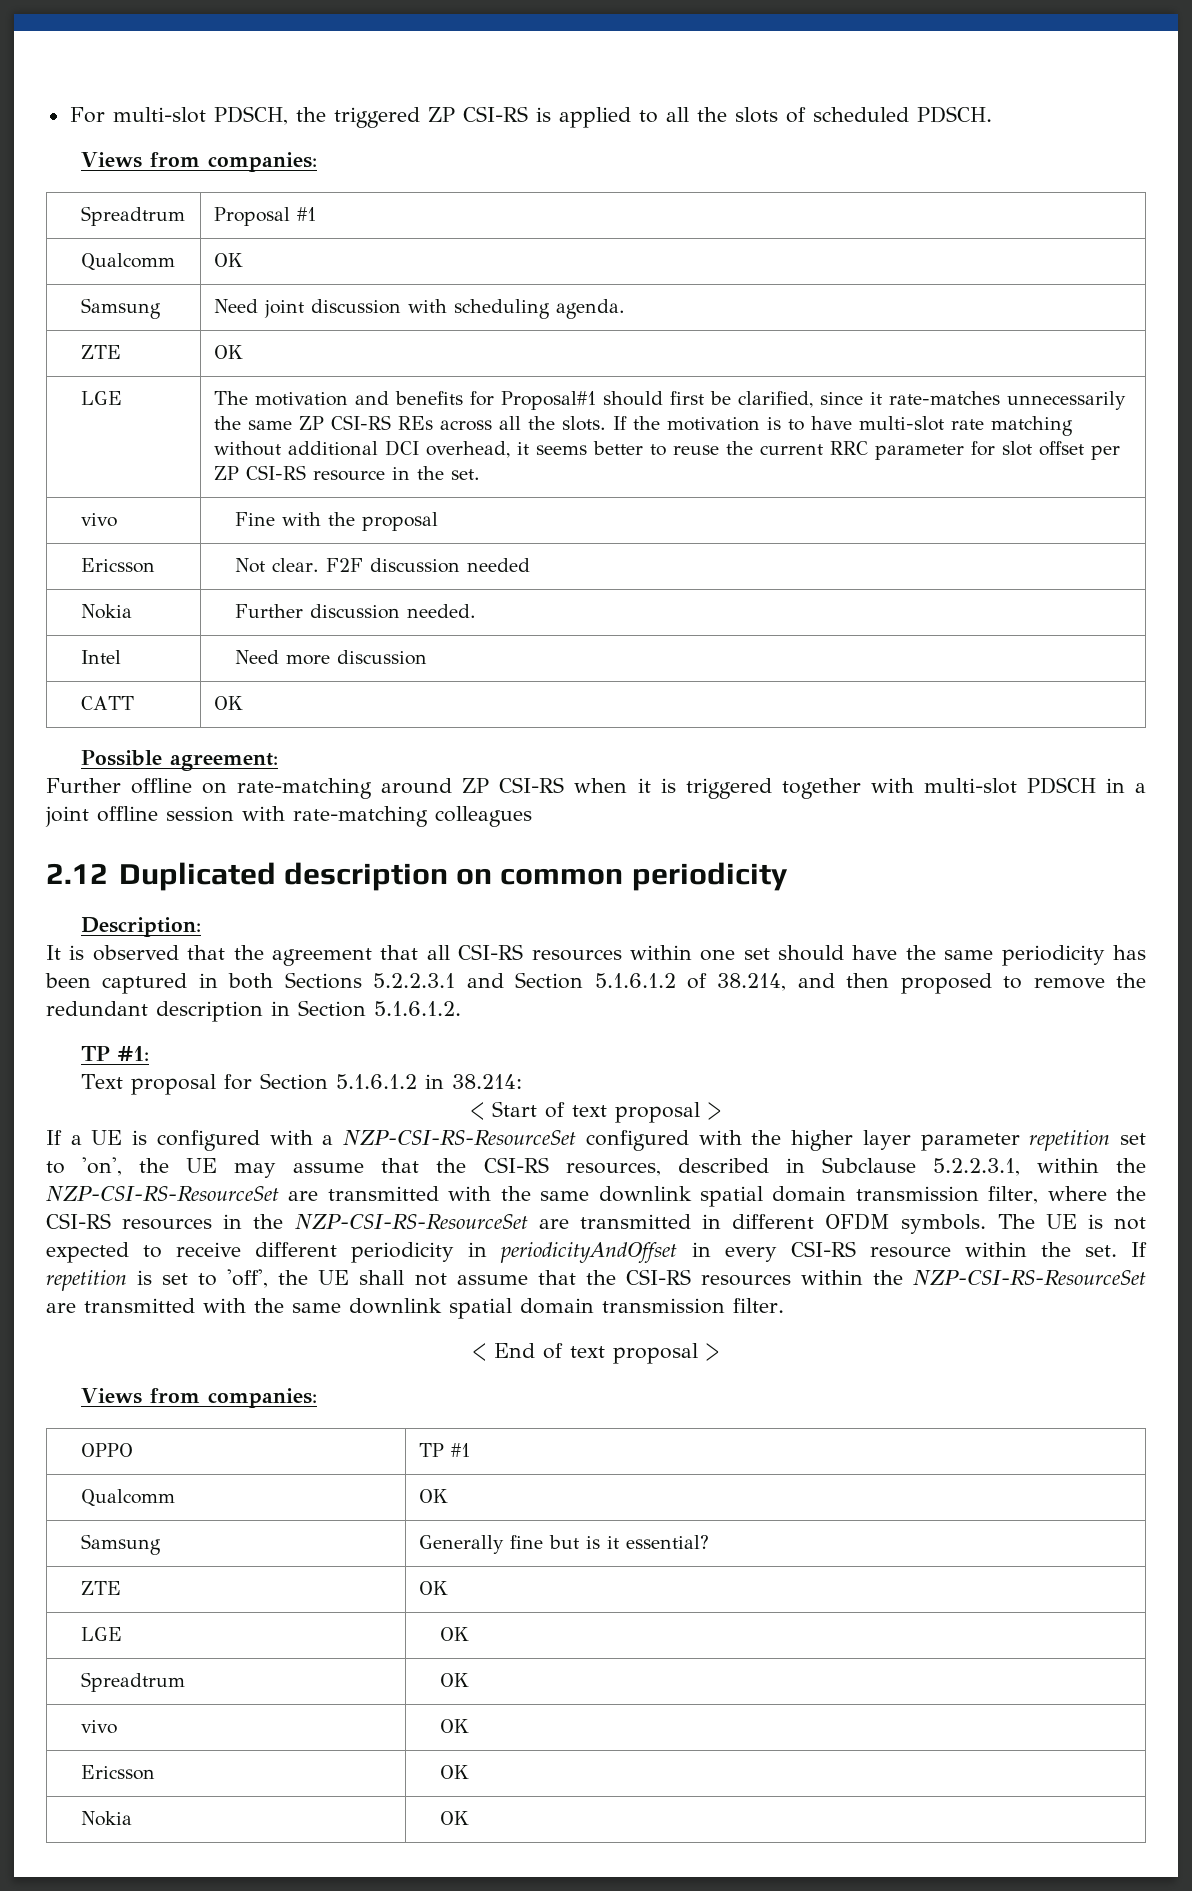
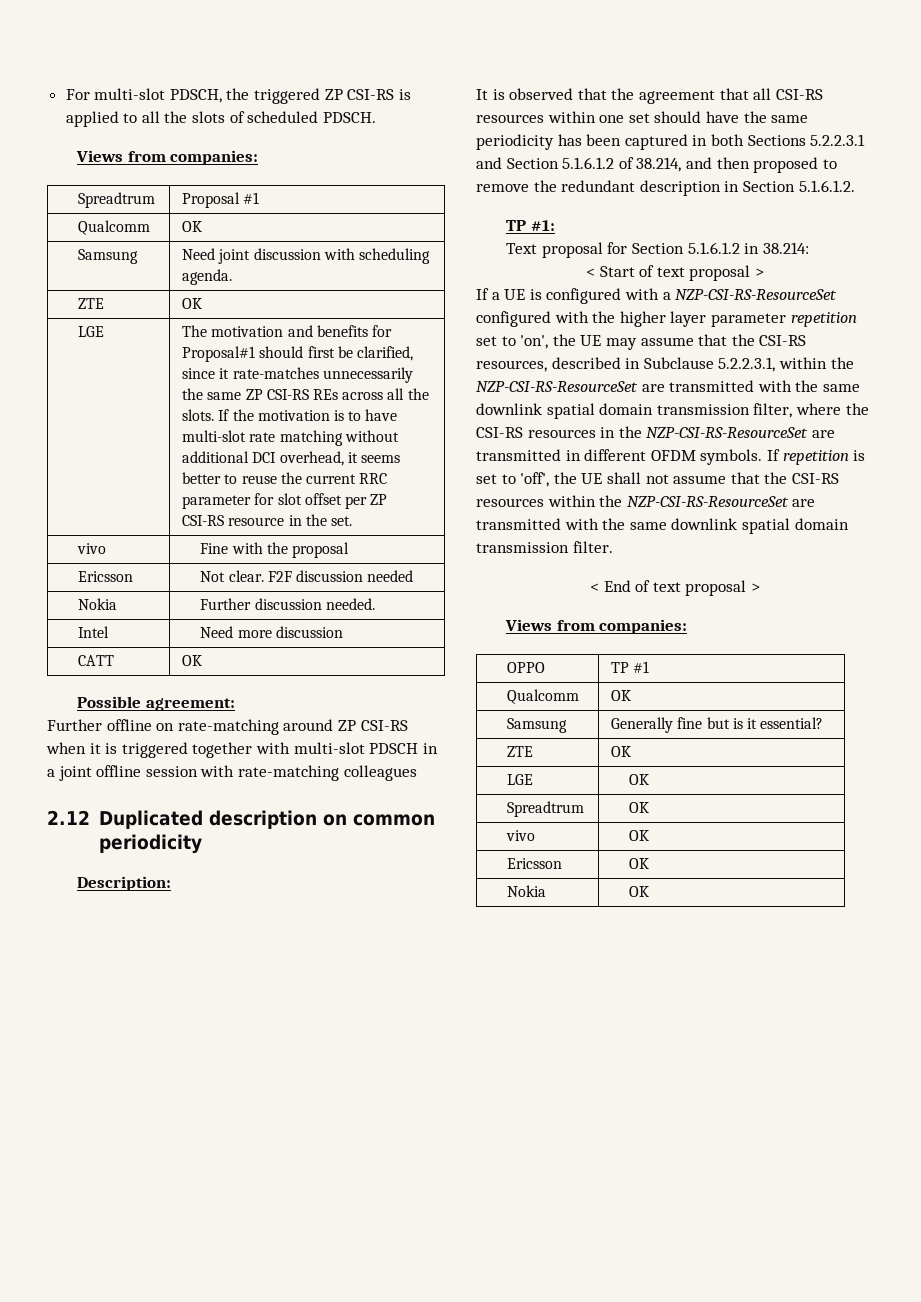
- The UE is not expected to receive different periodicity in periodicityAndOffset in every CSI-RS resource within the set.

